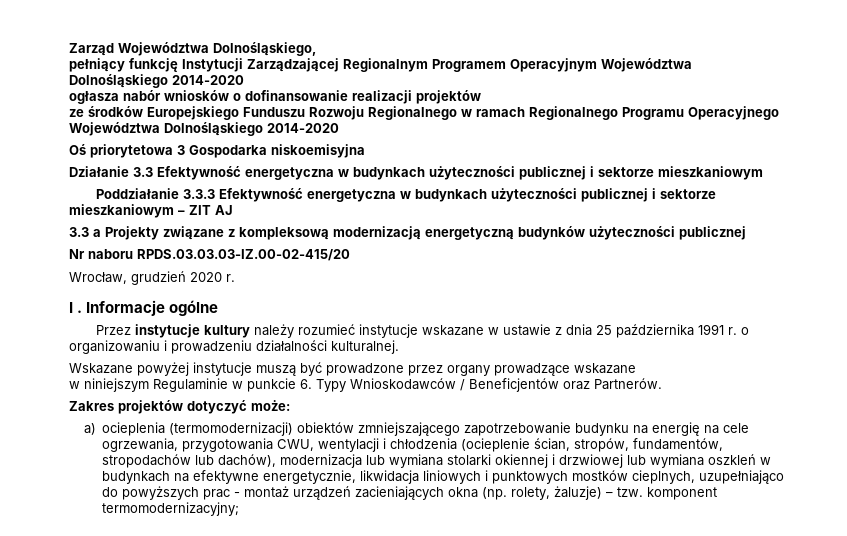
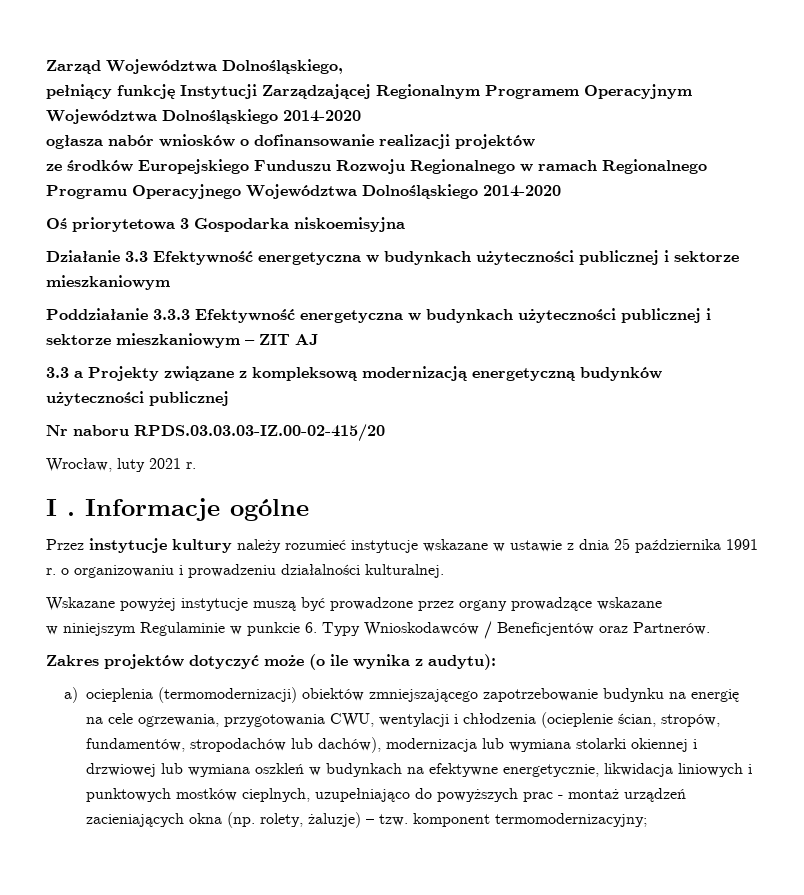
- Wrocław, grudzień 2020 r.
+ Wrocław, luty 2021 r.
- Zakres projektów dotyczyć może:
+ Zakres projektów dotyczyć może (o ile wynika z audytu):

